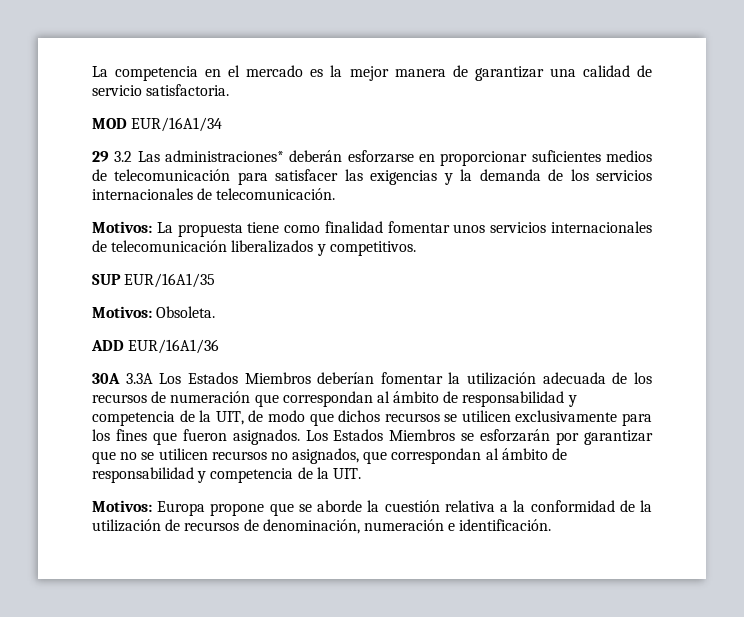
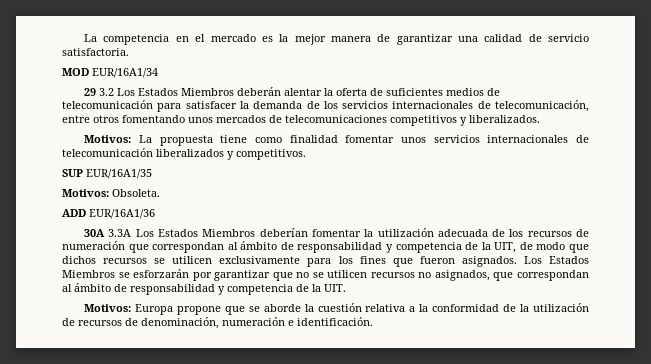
- 29 3.2 Las administraciones* deberán esforzarse en proporcionar suficientes medios de telecomunicación para satisfacer las exigencias y la demanda de los servicios internacionales de telecomunicación.
+ 29 3.2 Los Estados Miembros deberán alentar la oferta de suficientes medios de telecomunicación para satisfacer la demanda de los servicios internacionales de telecomunicación, entre otros fomentando unos mercados de telecomunicaciones competitivos y liberalizados.

